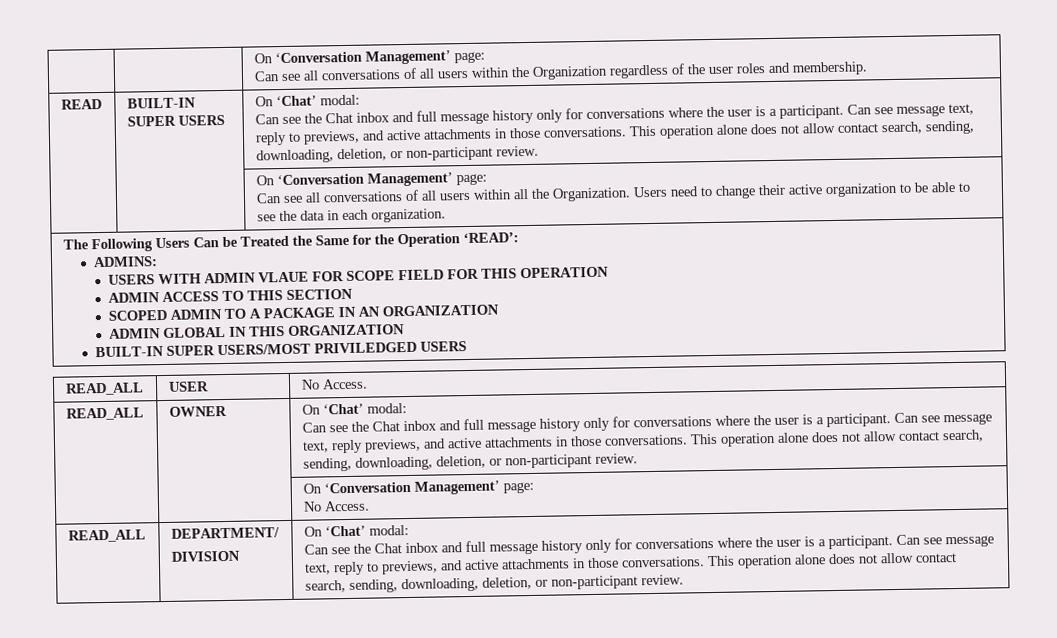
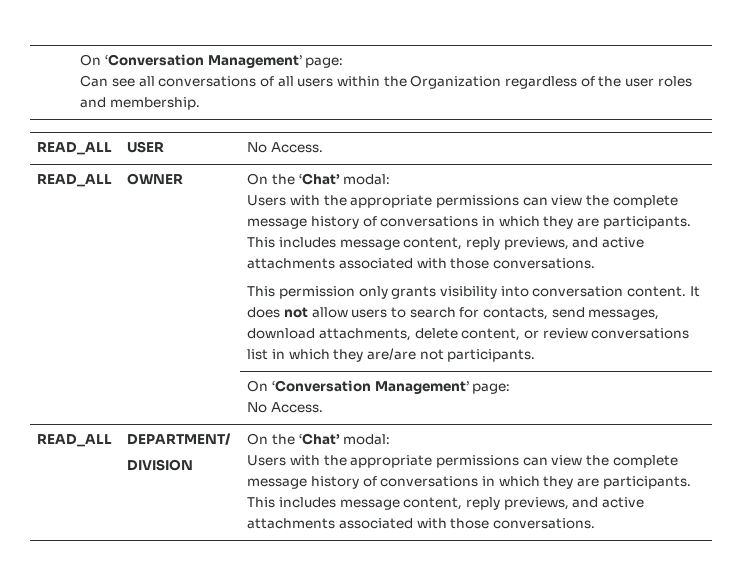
- READ | BUILT-IN SUPER USERS | On ‘Chat’ modal:
- Can see the Chat inbox and full message history only for conversations where the user is a participant. Can see message text, reply to previews, and active attachments in those conversations. This operation alone does not allow contact search, sending, downloading, deletion, or non-participant review.
- | | On ‘Conversation Management’ page:
- Can see all conversations of all users within all the Organization. Users need to change their active organization to be able to see the data in each organization.
- The Following Users Can be Treated the Same for the Operation ‘READ’:
- ADMINS:
- USERS WITH ADMIN VLAUE FOR SCOPE FIELD FOR THIS OPERATION
- ADMIN ACCESS TO THIS SECTION
- SCOPED ADMIN TO A PACKAGE IN AN ORGANIZATION
- ADMIN GLOBAL IN THIS ORGANIZATION
- BUILT-IN SUPER USERS/MOST PRIVILEDGED USERS
- OWNER | On ‘Chat’ modal:
- Can see the Chat inbox and full message history only for conversations where the user is a participant. Can see message text, reply previews, and active attachments in those conversations. This operation alone does not allow contact search, sending, downloading, deletion, or non-participant review.
+ OWNER | On the ‘Chat’ modal:
+ Users with the appropriate permissions can view the complete message history of conversations in which they are participants. This includes message content, reply previews, and active attachments associated with those conversations.
+ This permission only grants visibility into conversation content. It does not allow users to search for contacts, send messages, download attachments, delete content, or review conversations list in which they are/are not participants.
- DIVISION | On ‘Chat’ modal:
- Can see the Chat inbox and full message history only for conversations where the user is a participant. Can see message text, reply to previews, and active attachments in those conversations. This operation alone does not allow contact search, sending, downloading, deletion, or non-participant review.
+ DIVISION | On the ‘Chat’ modal:
+ Users with the appropriate permissions can view the complete message history of conversations in which they are participants. This includes message content, reply previews, and active attachments associated with those conversations.

